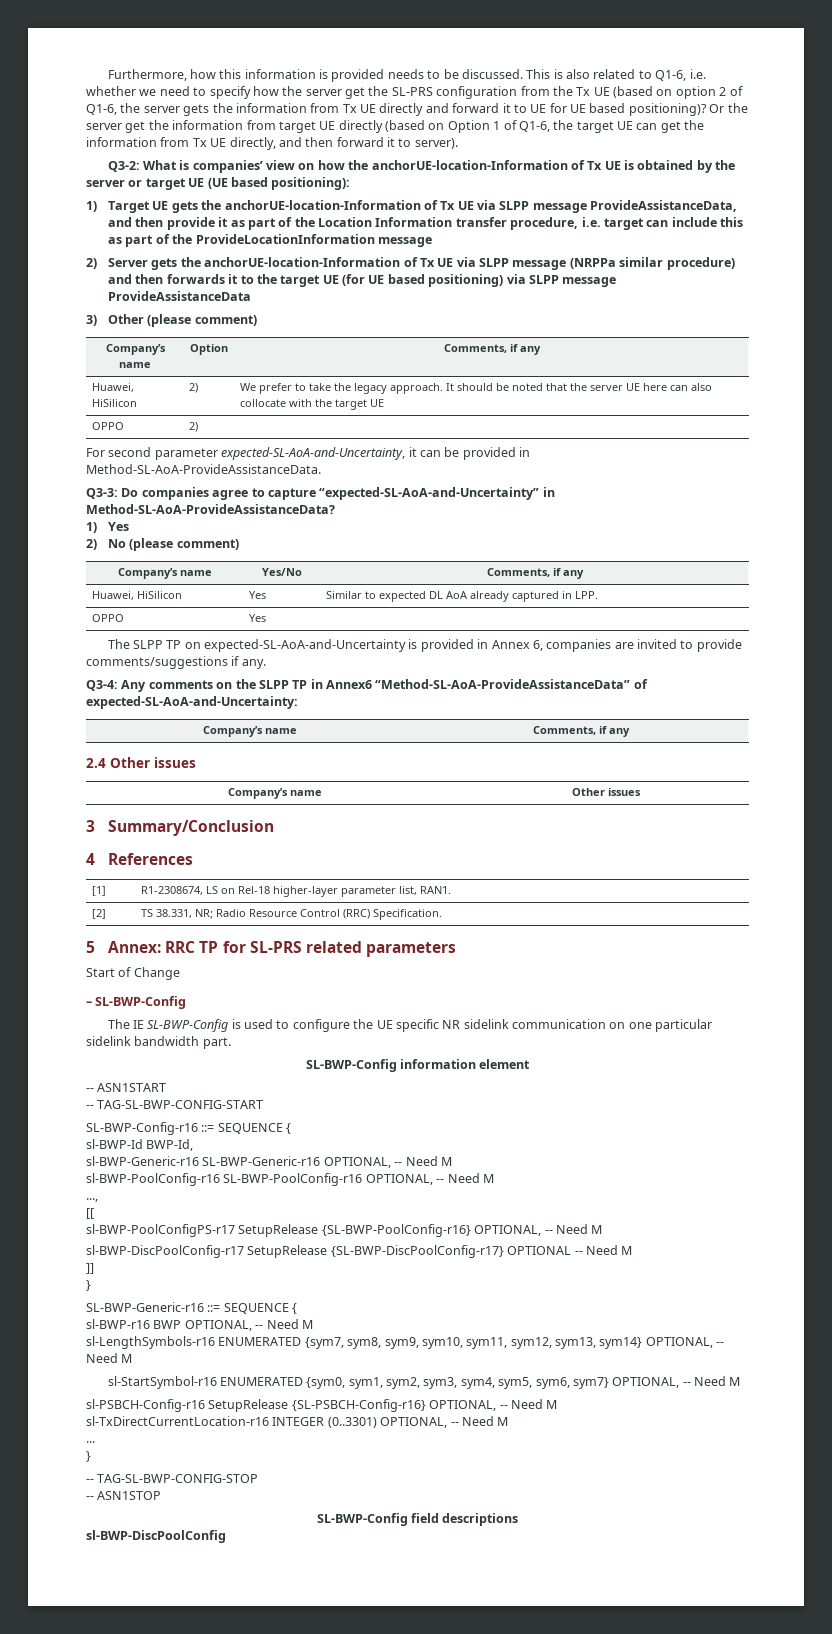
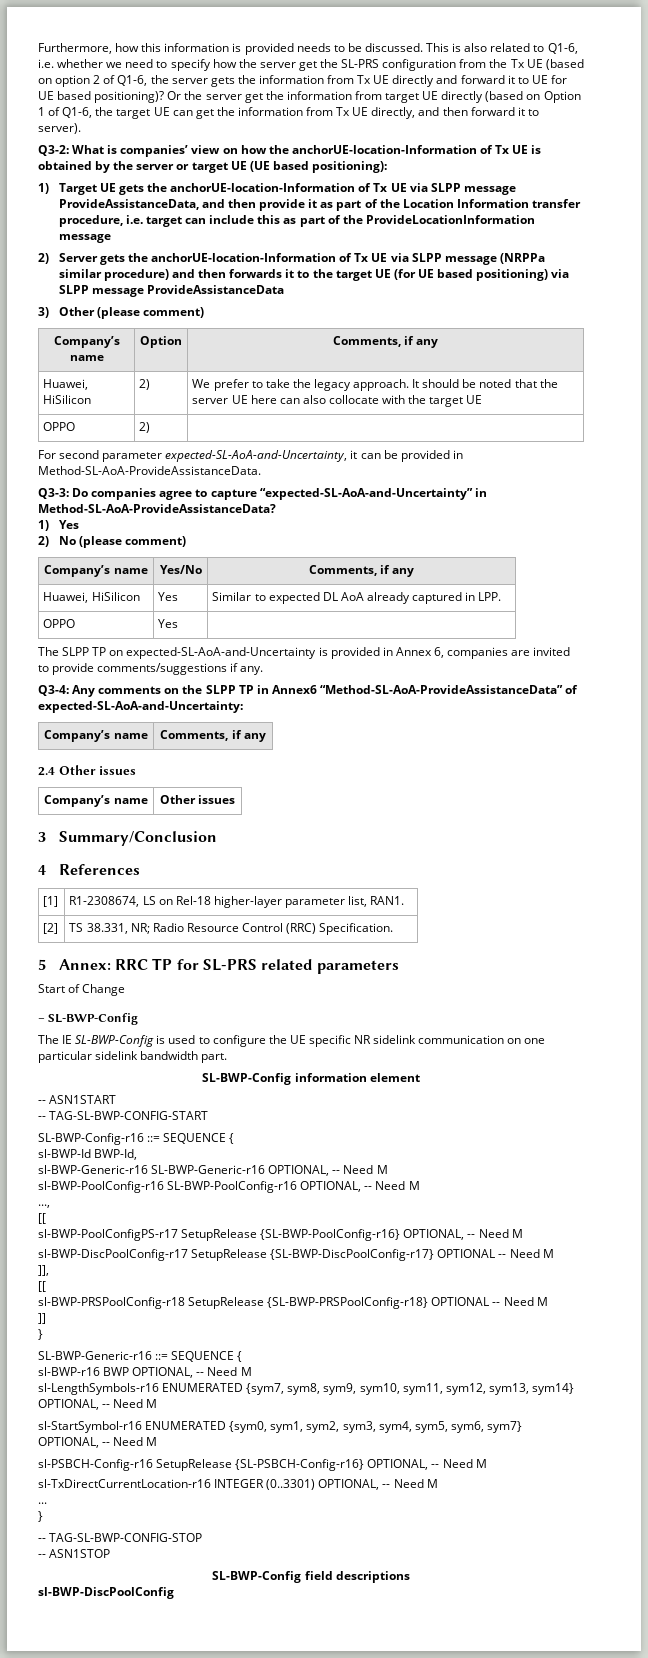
+ ]],
+ [[
+ sl-BWP-PRSPoolConfig-r18 SetupRelease {SL-BWP-PRSPoolConfig-r18} OPTIONAL -- Need M

